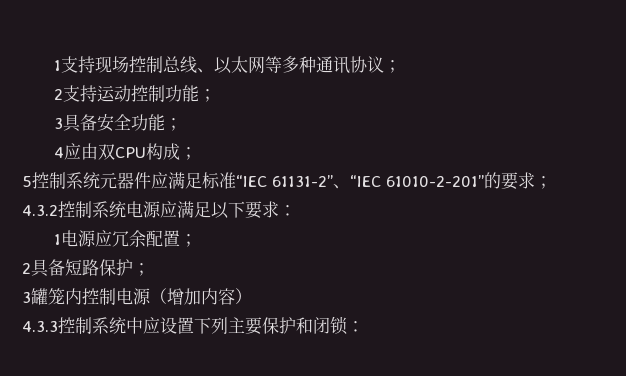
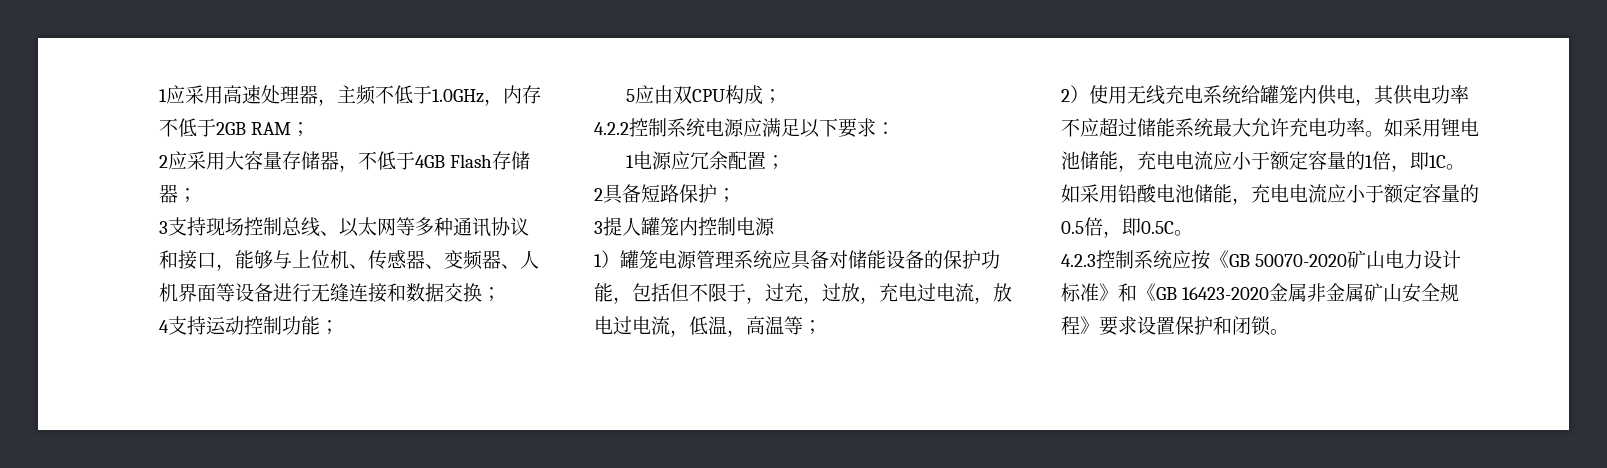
- 1支持现场控制总线、以太网等多种通讯协议；
- 2支持运动控制功能；
+ 1应采用高速处理器，主频不低于1.0GHz，内存不低于2GB RAM；
+ 2应采用大容量存储器，不低于4GB Flash存储器；
+ 3支持现场控制总线、以太网等多种通讯协议和接口，能够与上位机、传感器、变频器、人机界面等设备进行无缝连接和数据交换；
+ 4支持运动控制功能；
- 3具备安全功能；
- 4应由双CPU构成；
+ 5应由双CPU构成；
- 5控制系统元器件应满足标准“IEC 61131-2”、“IEC 61010-2-201”的要求；
- 4.3.2控制系统电源应满足以下要求：
+ 4.2.2控制系统电源应满足以下要求：
- 3罐笼内控制电源（增加内容）
- 4.3.3控制系统中应设置下列主要保护和闭锁：
+ 3提人罐笼内控制电源
+ 1）罐笼电源管理系统应具备对储能设备的保护功能，包括但不限于，过充，过放，充电过电流，放电过电流，低温，高温等；
+ 2）使用无线充电系统给罐笼内供电，其供电功率不应超过储能系统最大允许充电功率。如采用锂电池储能，充电电流应小于额定容量的1倍，即1C。如采用铅酸电池储能，充电电流应小于额定容量的0.5倍，即0.5C。
+ 4.2.3控制系统应按《GB 50070-2020矿山电力设计标准》和《GB 16423-2020金属非金属矿山安全规程》要求设置保护和闭锁。

